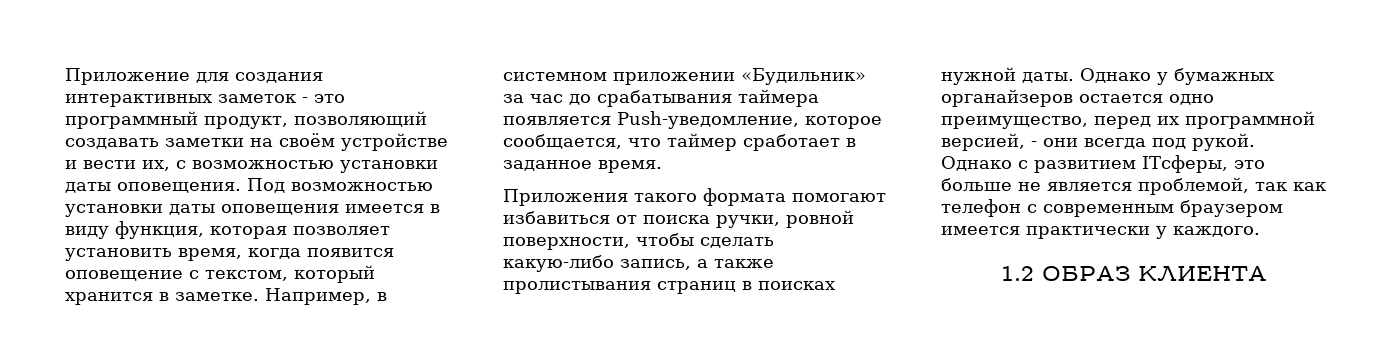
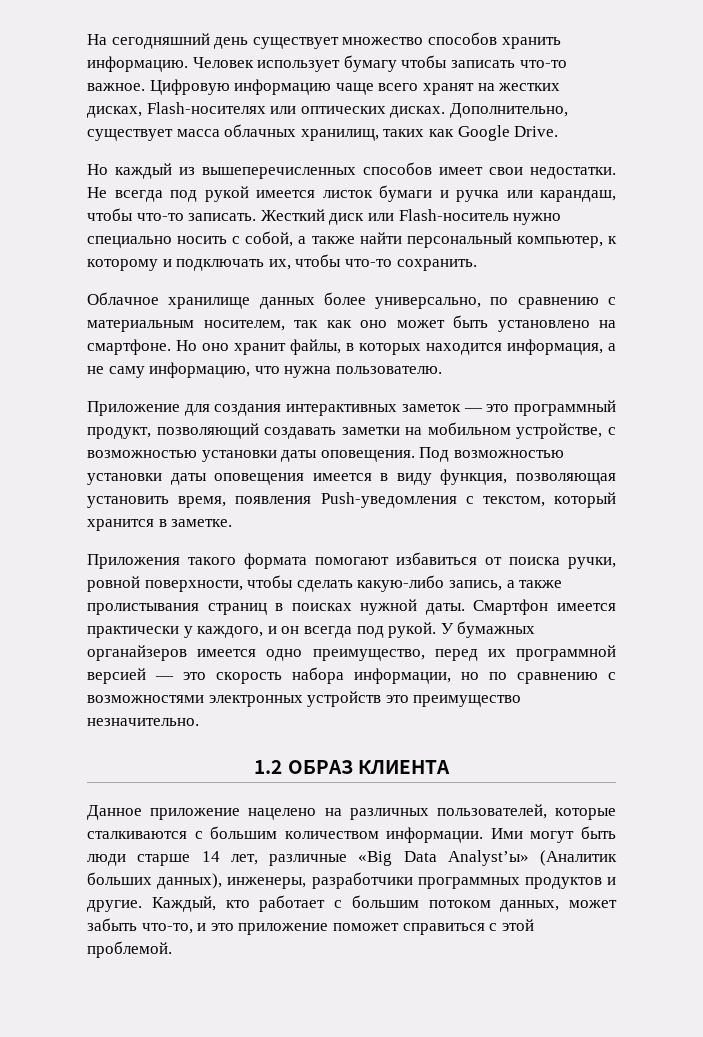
+ На сегодняшний день существует множество способов хранить информацию. Человек использует бумагу чтобы записать что-то важное. Цифровую информацию чаще всего хранят на жестких дисках, Flash-носителях или оптических дисках. Дополнительно, существует масса облачных хранилищ, таких как Google Drive.
+ Но каждый из вышеперечисленных способов имеет свои недостатки. Не всегда под рукой имеется листок бумаги и ручка или карандаш, чтобы что-то записать. Жесткий диск или Flash-носитель нужно специально носить с собой, а также найти персональный компьютер, к которому и подключать их, чтобы что-то сохранить.
+ Облачное хранилище данных более универсально, по сравнению с материальным носителем, так как оно может быть установлено на смартфоне. Но оно хранит файлы, в которых находится информация, а не саму информацию, что нужна пользователю.
- Приложение для создания интерактивных заметок - это программный продукт, позволяющий создавать заметки на своём устройстве и вести их, с возможностью установки даты оповещения.
+ Приложение для создания интерактивных заметок — это программный продукт, позволяющий создавать заметки на мобильном устройстве, с возможностью установки даты оповещения.
- Под возможностью установки даты оповещения имеется в виду функция, которая позволяет установить время, когда появится оповещение с текстом, который хранится в заметке. Например, в системном приложении «Будильник» за час до срабатывания таймера появляется Push-уведомление, которое сообщается, что таймер сработает в заданное время.
+ Под возможностью установки даты оповещения имеется в виду функция, позволяющая установить время, появления Push-уведомления с текстом, который хранится в заметке.
- Однако у бумажных органайзеров остается одно преимущество, перед их программной версией, - они всегда под рукой. Однако с развитием ITсферы, это больше не является проблемой, так как телефон с современным браузером имеется практически у каждого.
+ Cмартфон имеется практически у каждого, и он всегда под рукой. У бумажных органайзеров имеется одно преимущество, перед их программной версией — это скорость набора информации, но по сравнению с возможностями электронных устройств это преимущество незначительно.
  1.2 ОБРАЗ КЛИЕНТА
+ Данное приложение нацелено на различных пользователей, которые сталкиваются с большим количеством информации. Ими могут быть люди старше 14 лет, различные «Big Data Analyst’ы» (Аналитик больших данных), инженеры, разработчики программных продуктов и другие. Каждый, кто работает с большим потоком данных, может забыть что-то, и это приложение поможет справиться с этой проблемой.

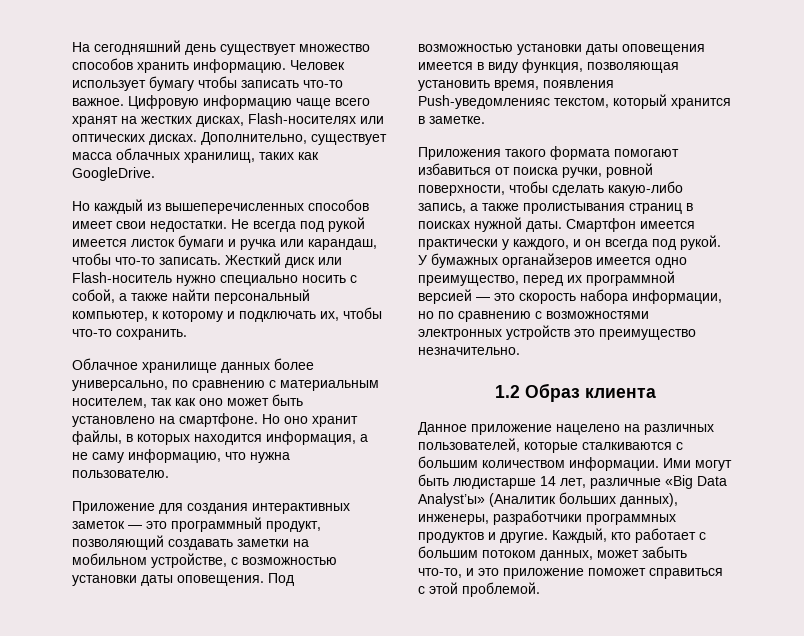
- Дополнительно, существует масса облачных хранилищ, таких как Google Drive.
+ Дополнительно, существует масса облачных хранилищ, таких как GoogleDrive.
- Под возможностью установки даты оповещения имеется в виду функция, позволяющая установить время, появления Push-уведомления с текстом, который хранится в заметке.
+ Под возможностью установки даты оповещения имеется в виду функция, позволяющая установить время, появления Push-уведомленияс текстом, который хранится в заметке.
- 1.2 ОБРАЗ КЛИЕНТА
+ 1.2 Образ клиента
- Ими могут быть люди старше 14 лет, различные «Big Data Analyst’ы» (Аналитик больших данных), инженеры, разработчики программных продуктов и другие.
+ Ими могут быть людистарше 14 лет, различные «Big Data Analyst’ы» (Аналитик больших данных), инженеры, разработчики программных продуктов и другие.

